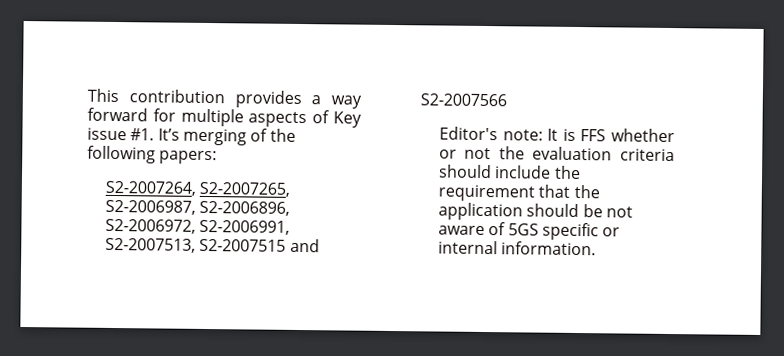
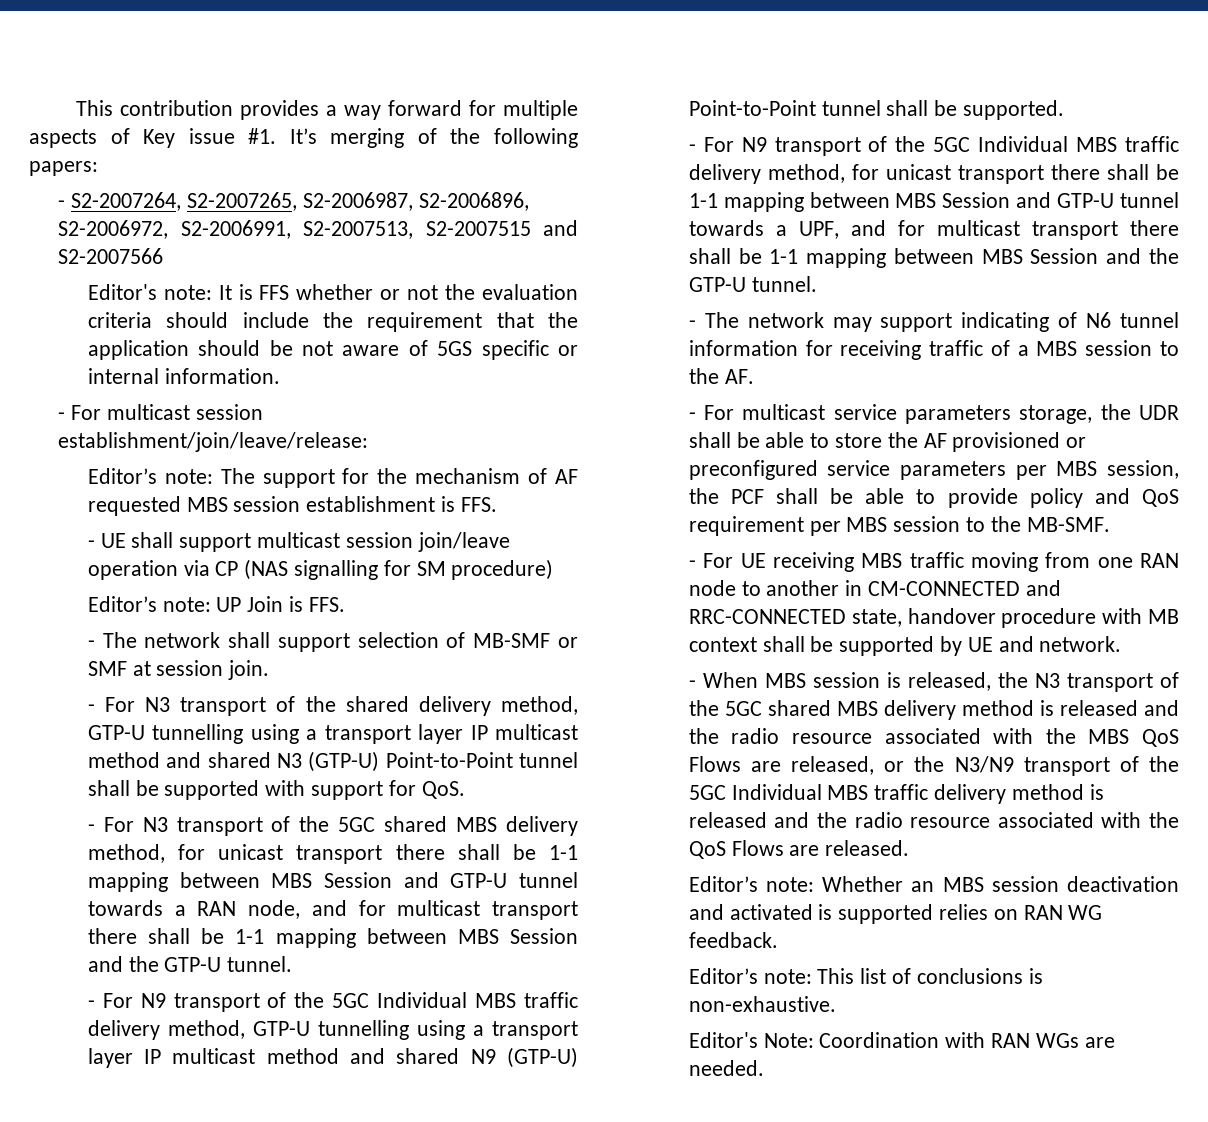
- S2-2007264, S2-2007265, S2-2006987, S2-2006896, S2-2006972, S2-2006991, S2-2007513, S2-2007515 and S2-2007566
+ - S2-2007264, S2-2007265, S2-2006987, S2-2006896, S2-2006972, S2-2006991, S2-2007513, S2-2007515 and S2-2007566
+ - For multicast session establishment/join/leave/release:
+ Editor’s note: The support for the mechanism of AF requested MBS session establishment is FFS.
+ - UE shall support multicast session join/leave operation via CP (NAS signalling for SM procedure)
+ Editor’s note: UP Join is FFS.
+ - The network shall support selection of MB-SMF or SMF at session join.
+ - For N3 transport of the shared delivery method, GTP-U tunnelling using a transport layer IP multicast method and shared N3 (GTP-U) Point-to-Point tunnel shall be supported with support for QoS.
+ - For N3 transport of the 5GC shared MBS delivery method, for unicast transport there shall be 1-1 mapping between MBS Session and GTP-U tunnel towards a RAN node, and for multicast transport there shall be 1-1 mapping between MBS Session and the GTP-U tunnel.
+ - For N9 transport of the 5GC Individual MBS traffic delivery method, GTP-U tunnelling using a transport layer IP multicast method and shared N9 (GTP-U) Point-to-Point tunnel shall be supported.
+ - For N9 transport of the 5GC Individual MBS traffic delivery method, for unicast transport there shall be 1-1 mapping between MBS Session and GTP-U tunnel towards a UPF, and for multicast transport there shall be 1-1 mapping between MBS Session and the GTP-U tunnel.
+ - The network may support indicating of N6 tunnel information for receiving traffic of a MBS session to the AF.
+ - For multicast service parameters storage, the UDR shall be able to store the AF provisioned or preconfigured service parameters per MBS session, the PCF shall be able to provide policy and QoS requirement per MBS session to the MB-SMF.
+ - For UE receiving MBS traffic moving from one RAN node to another in CM-CONNECTED and RRC-CONNECTED state, handover procedure with MB context shall be supported by UE and network.
+ - When MBS session is released, the N3 transport of the 5GC shared MBS delivery method is released and the radio resource associated with the MBS QoS Flows are released, or the N3/N9 transport of the 5GC Individual MBS traffic delivery method is released and the radio resource associated with the QoS Flows are released.
+ Editor’s note: Whether an MBS session deactivation and activated is supported relies on RAN WG feedback.
+ Editor’s note: This list of conclusions is non-exhaustive.
+ Editor's Note: Coordination with RAN WGs are needed.

